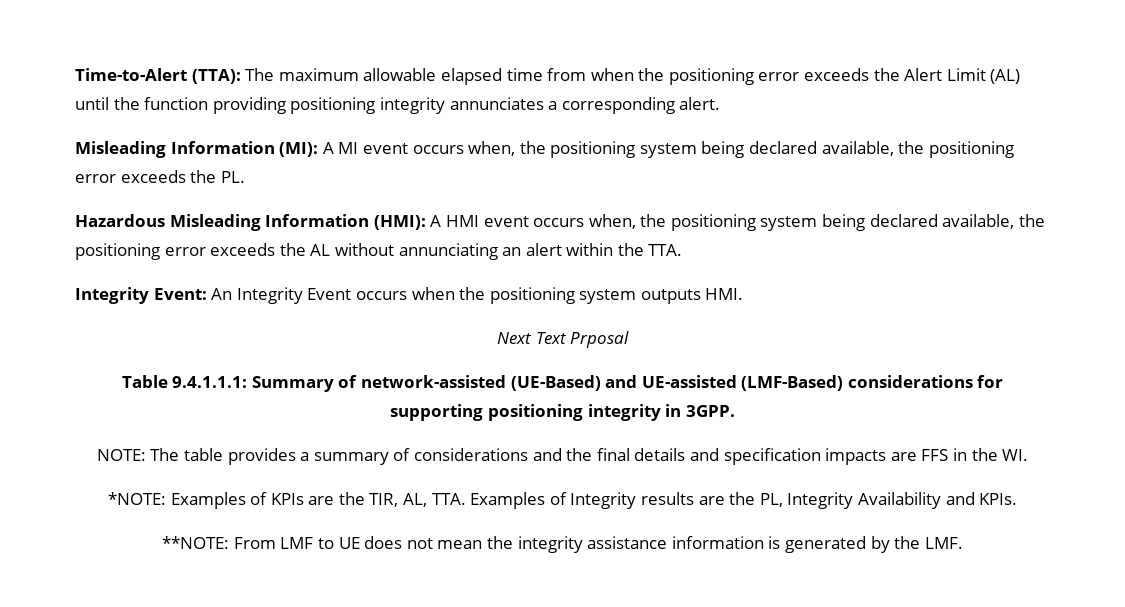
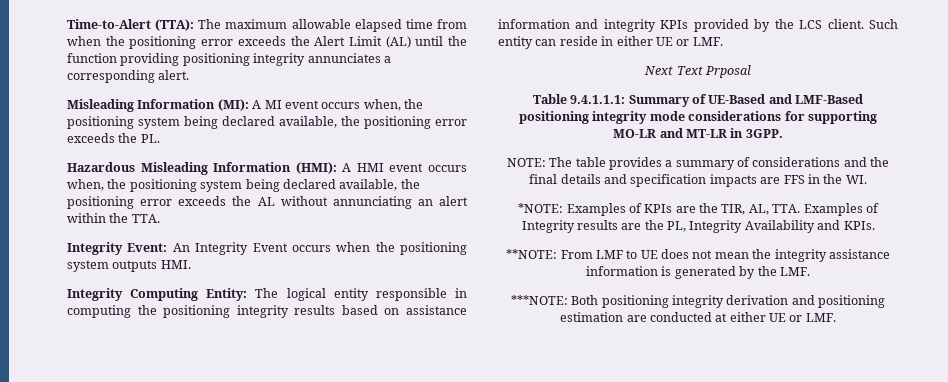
+ Integrity Computing Entity: The logical entity responsible in computing the positioning integrity results based on assistance information and integrity KPIs provided by the LCS client. Such entity can reside in either UE or LMF.
- Table 9.4.1.1.1: Summary of network-assisted (UE-Based) and UE-assisted (LMF-Based) considerations for supporting positioning integrity in 3GPP.
+ Table 9.4.1.1.1: Summary of UE-Based and LMF-Based positioning integrity mode considerations for supporting MO-LR and MT-LR in 3GPP.
+ ***NOTE: Both positioning integrity derivation and positioning estimation are conducted at either UE or LMF.

